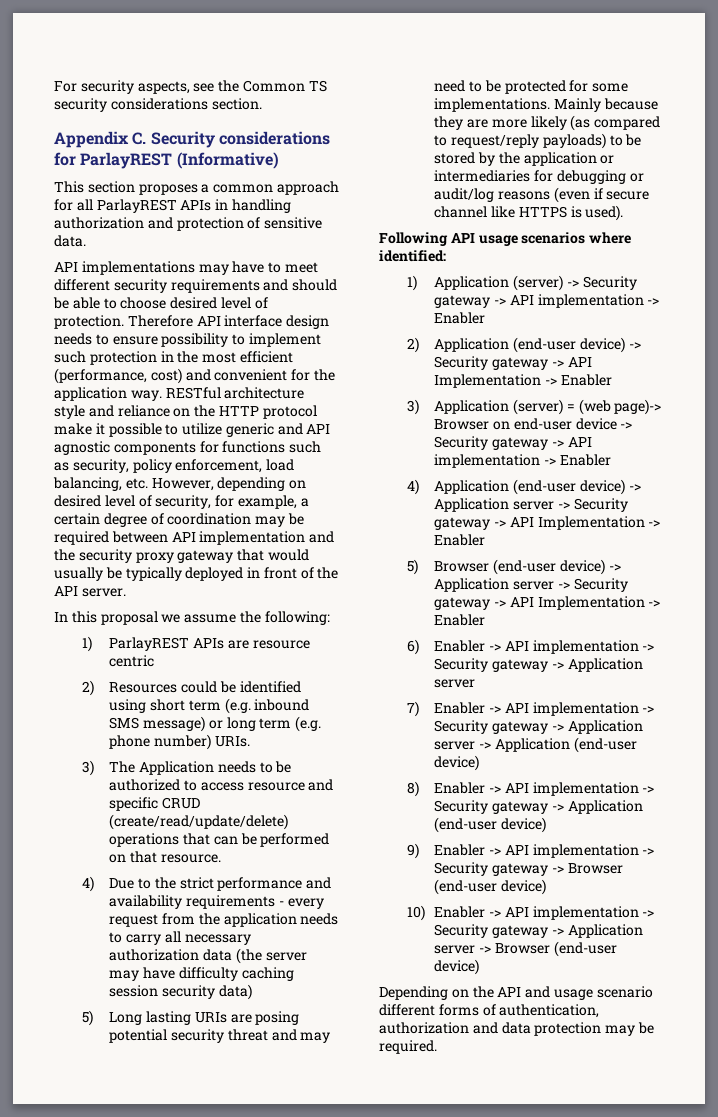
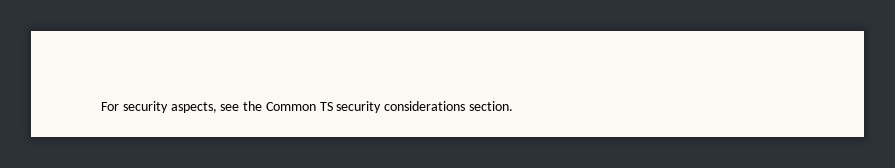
- Appendix C. Security considerations for ParlayREST (Informative)
- This section proposes a common approach for all ParlayREST APIs in handling authorization and protection of sensitive data.
- API implementations may have to meet different security requirements and should be able to choose desired level of protection. Therefore API interface design needs to ensure possibility to implement such protection in the most efficient (performance, cost) and convenient for the application way. RESTful architecture style and reliance on the HTTP protocol make it possible to utilize generic and API agnostic components for functions such as security, policy enforcement, load balancing, etc. However, depending on desired level of security, for example, a certain degree of coordination may be required between API implementation and the security proxy gateway that would usually be typically deployed in front of the API server.
- In this proposal we assume the following:
- 1) ParlayREST APIs are resource centric
- 2) Resources could be identified using short term (e.g. inbound SMS message) or long term (e.g. phone number) URIs.
- 3) The Application needs to be authorized to access resource and specific CRUD (create/read/update/delete) operations that can be performed on that resource.
- 4) Due to the strict performance and availability requirements - every request from the application needs to carry all necessary authorization data (the server may have difficulty caching session security data)
- 5) Long lasting URIs are posing potential security threat and may need to be protected for some implementations. Mainly because they are more likely (as compared to request/reply payloads) to be stored by the application or intermediaries for debugging or audit/log reasons (even if secure channel like HTTPS is used).
- Following API usage scenarios where identified:
- 1) Application (server) -> Security gateway -> API implementation -> Enabler
- 2) Application (end-user device) -> Security gateway -> API Implementation -> Enabler
- 3) Application (server) = (web page)-> Browser on end-user device -> Security gateway -> API implementation -> Enabler
- 4) Application (end-user device) -> Application server -> Security gateway -> API Implementation -> Enabler
- 5) Browser (end-user device) -> Application server -> Security gateway -> API Implementation -> Enabler
- 6) Enabler -> API implementation -> Security gateway -> Application server
- 7) Enabler -> API implementation -> Security gateway -> Application server -> Application (end-user device)
- 8) Enabler -> API implementation -> Security gateway -> Application (end-user device)
- 9) Enabler -> API implementation -> Security gateway -> Browser (end-user device)
- 10) Enabler -> API implementation -> Security gateway -> Application server -> Browser (end-user device)
- Depending on the API and usage scenario different forms of authentication, authorization and data protection may be required.

